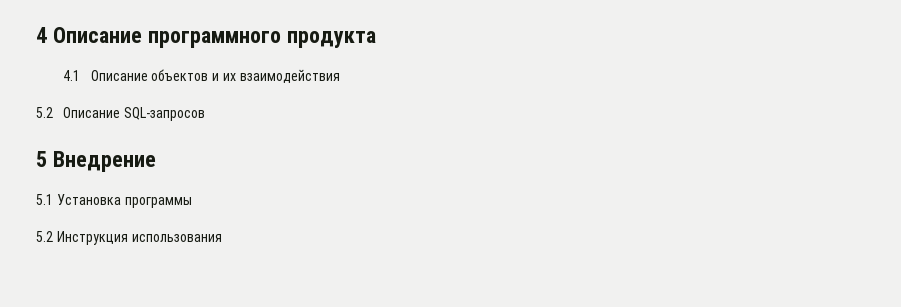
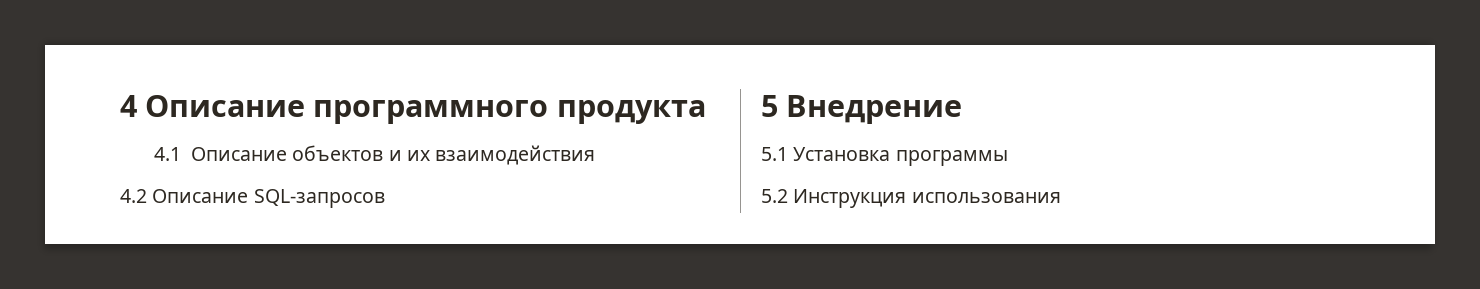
- 5.2 Описание SQL-запросов
+ 4.2 Описание SQL-запросов

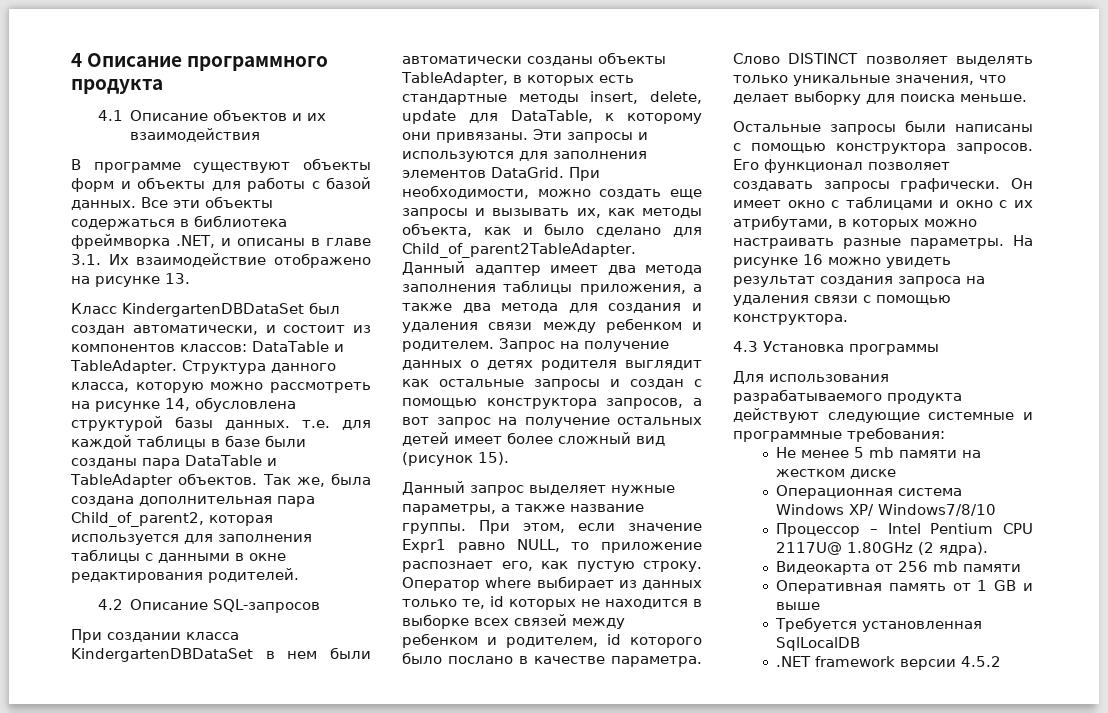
+ В программе существуют объекты форм и объекты для работы с базой данных. Все эти объекты содержаться в библиотека фреймворка .NET, и описаны в главе 3.1. Их взаимодействие отображено на рисунке 13.
+ Класс KindergartenDBDataSet был создан автоматически, и состоит из компонентов классов: DataTable и TableAdapter. Структура данного класса, которую можно рассмотреть на рисунке 14, обусловлена структурой базы данных. т.е. для каждой таблицы в базе были созданы пара DataTable и TableAdapter объектов. Так же, была создана дополнительная пара Child_of_parent2, которая используется для заполнения таблицы с данными в окне редактирования родителей.
  4.2 Описание SQL-запросов
- 5 Внедрение
- 5.1 Установка программы
- 5.2 Инструкция использования
+ При создании класса KindergartenDBDataSet в нем были автоматически созданы объекты TableAdapter, в которых есть стандартные методы insert, delete, update для DataTable, к которому они привязаны. Эти запросы и используются для заполнения элементов DataGrid. При необходимости, можно создать еще запросы и вызывать их, как методы объекта, как и было сделано для Child_of_parent2TableAdapter. Данный адаптер имеет два метода заполнения таблицы приложения, а также два метода для создания и удаления связи между ребенком и родителем. Запрос на получение данных о детях родителя выглядит как остальные запросы и создан с помощью конструктора запросов, а вот запрос на получение остальных детей имеет более сложный вид (рисунок 15).
+ Данный запрос выделяет нужные параметры, а также название группы. При этом, если значение Expr1 равно NULL, то приложение распознает его, как пустую строку. Оператор where выбирает из данных только те, id которых не находится в выборке всех связей между ребенком и родителем, id которого было послано в качестве параметра. Слово DISTINCT позволяет выделять только уникальные значения, что делает выборку для поиска меньше.
+ Остальные запросы были написаны с помощью конструктора запросов. Его функционал позволяет создавать запросы графически. Он имеет окно с таблицами и окно с их атрибутами, в которых можно настраивать разные параметры. На рисунке 16 можно увидеть результат создания запроса на удаления связи с помощью конструктора.
+ 4.3 Установка программы
+ Для использования разрабатываемого продукта действуют следующие системные и программные требования:
+ Не менее 5 mb памяти на жестком диске
+ Операционная система Windows XP/ Windows7/8/10
+ Процессор – Intel Pentium CPU 2117U@ 1.80GHz (2 ядра).
+ Видеокарта от 256 mb памяти
+ Оперативная память от 1 GB и выше
+ Требуется установленная SqlLocalDB
+ .NET framework версии 4.5.2

